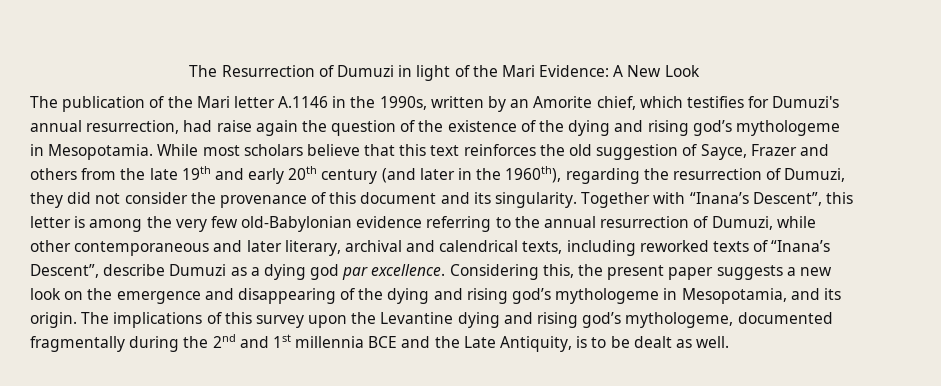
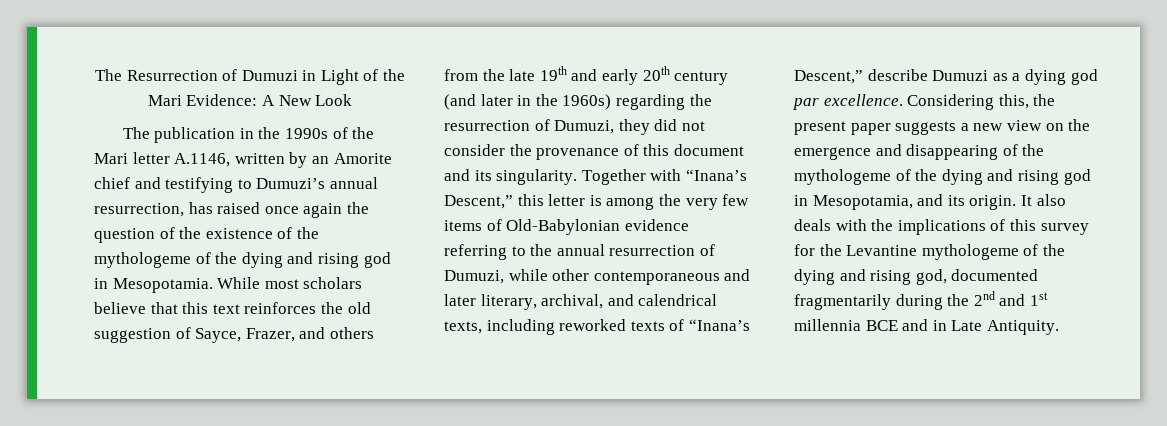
- The Resurrection of Dumuzi in light of the Mari Evidence: A New Look
+ The Resurrection of Dumuzi in Light of the Mari Evidence: A New Look
- The publication of the Mari letter A.1146 in the 1990s, written by an Amorite chief, which testifies for Dumuzi's annual resurrection, had raise again the question of the existence of the dying and rising god’s mythologeme in Mesopotamia.
+ The publication in the 1990s of the Mari letter A.1146, written by an Amorite chief and testifying to Dumuzi’s annual resurrection, has raised once again the question of the existence of the mythologeme of the dying and rising god in Mesopotamia.
- While most scholars believe that this text reinforces the old suggestion of Sayce, Frazer and others from the late 19th and early 20th century (and later in the 1960th), regarding the resurrection of Dumuzi, they did not consider the provenance of this document and its singularity.
+ While most scholars believe that this text reinforces the old suggestion of Sayce, Frazer, and others from the late 19th and early 20th century (and later in the 1960s) regarding the resurrection of Dumuzi, they did not consider the provenance of this document and its singularity.
- Together with “Inana’s Descent”, this letter is among the very few old-Babylonian evidence referring to the annual resurrection of Dumuzi, while other contemporaneous and later literary, archival and calendrical texts, including reworked texts of “Inana’s Descent”, describe Dumuzi as a dying god par excellence.
+ Together with “Inana’s Descent,” this letter is among the very few items of Old-Babylonian evidence referring to the annual resurrection of Dumuzi, while other contemporaneous and later literary, archival, and calendrical texts, including reworked texts of “Inana’s Descent,” describe Dumuzi as a dying god par excellence.
- Considering this, the present paper suggests a new look on the emergence and disappearing of the dying and rising god’s mythologeme in Mesopotamia, and its origin.
+ Considering this, the present paper suggests a new view on the emergence and disappearing of the mythologeme of the dying and rising god in Mesopotamia, and its origin.
- The implications of this survey upon the Levantine dying and rising god’s mythologeme, documented fragmentally during the 2nd and 1st millennia BCE and the Late Antiquity, is to be dealt as well.
+ It also deals with the implications of this survey for the Levantine mythologeme of the dying and rising god, documented fragmentarily during the 2nd and 1st millennia BCE and in Late Antiquity.

